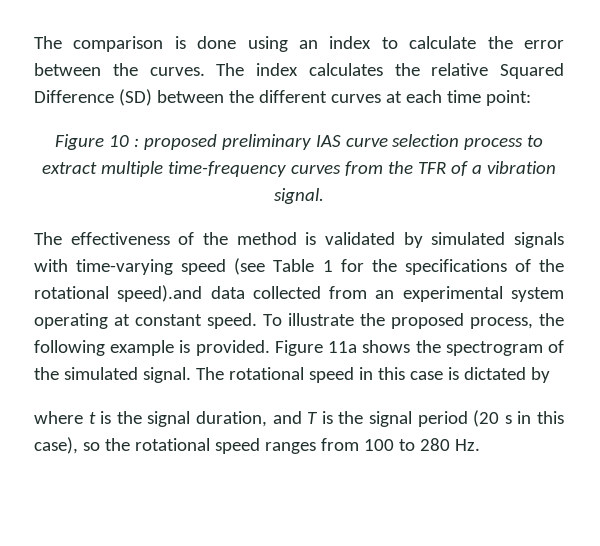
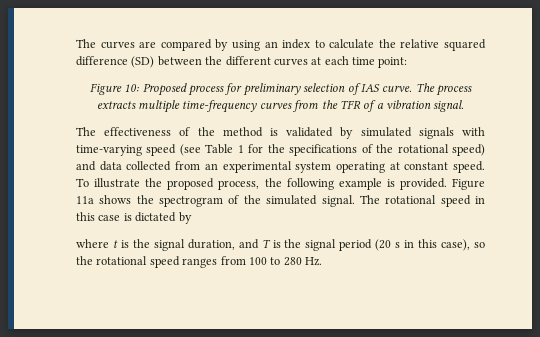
- The comparison is done using an index to calculate the error between the curves. The index calculates the relative Squared Difference (SD) between the different curves at each time point:
+ The curves are compared by using an index to calculate the relative squared difference (SD) between the different curves at each time point:
- Figure 10 : proposed preliminary IAS curve selection process to extract multiple time-frequency curves from the TFR of a vibration signal.
+ Figure 10: Proposed process for preliminary selection of IAS curve. The process extracts multiple time-frequency curves from the TFR of a vibration signal.
- The effectiveness of the method is validated by simulated signals with time-varying speed (see Table 1 for the specifications of the rotational speed).and data collected from an experimental system operating at constant speed.
+ The effectiveness of the method is validated by simulated signals with time-varying speed (see Table 1 for the specifications of the rotational speed) and data collected from an experimental system operating at constant speed.

